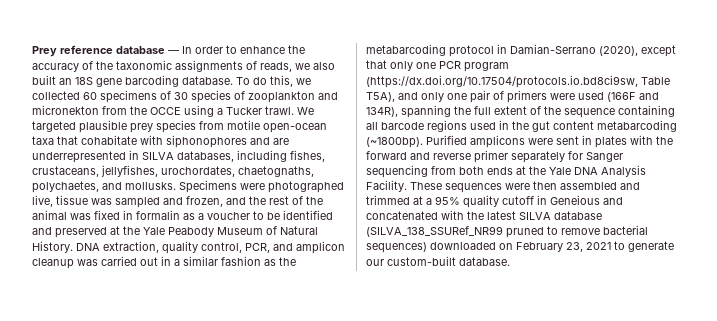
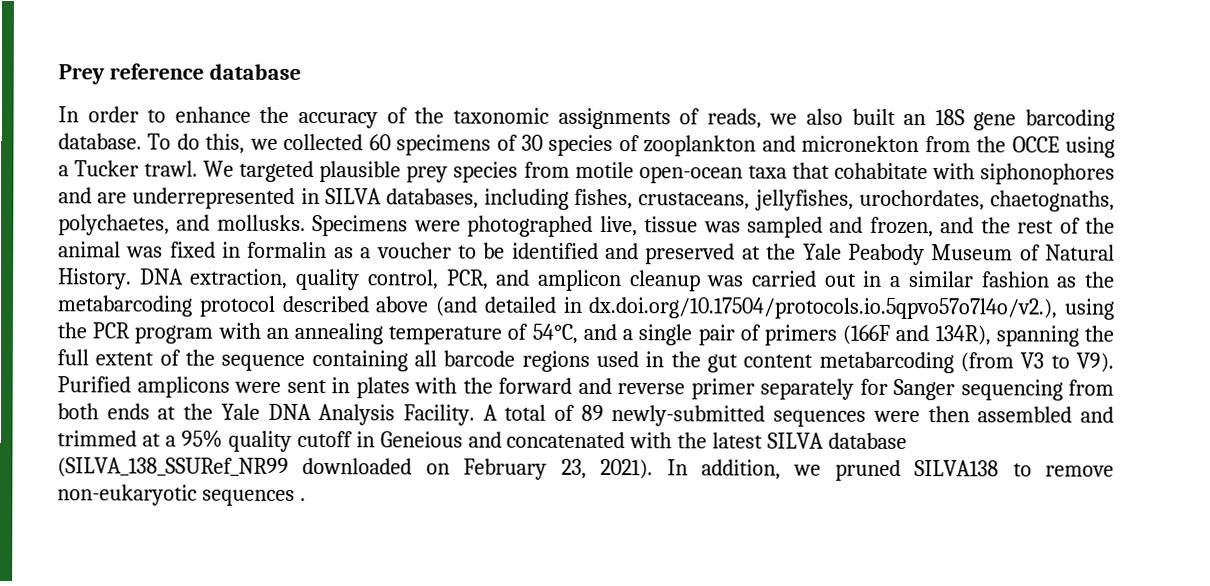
- Prey reference database — In order to enhance the accuracy of the taxonomic assignments of reads, we also built an 18S gene barcoding database.
+ Prey reference database
+ In order to enhance the accuracy of the taxonomic assignments of reads, we also built an 18S gene barcoding database.
- DNA extraction, quality control, PCR, and amplicon cleanup was carried out in a similar fashion as the metabarcoding protocol in Damian-Serrano (2020), except that only one PCR program (https://dx.doi.org/10.17504/protocols.io.bd8ci9sw, Table T5A), and only one pair of primers were used (166F and 134R), spanning the full extent of the sequence containing all barcode regions used in the gut content metabarcoding (~1800bp). Purified amplicons were sent in plates with the forward and reverse primer separately for Sanger sequencing from both ends at the Yale DNA Analysis Facility.
+ DNA extraction, quality control, PCR, and amplicon cleanup was carried out in a similar fashion as the metabarcoding protocol described above (and detailed in dx.doi.org/10.17504/protocols.io.5qpvo57o7l4o/v2.), using the PCR program with an annealing temperature of 54°C, and a single pair of primers (166F and 134R), spanning the full extent of the sequence containing all barcode regions used in the gut content metabarcoding (from V3 to V9). Purified amplicons were sent in plates with the forward and reverse primer separately for Sanger sequencing from both ends at the Yale DNA Analysis Facility.
- These sequences were then assembled and trimmed at a 95% quality cutoff in Geneious and concatenated with the latest SILVA database (SILVA_138_SSURef_NR99 pruned to remove bacterial sequences) downloaded on February 23, 2021 to generate our custom-built database.
+ A total of 89 newly-submitted sequences were then assembled and trimmed at a 95% quality cutoff in Geneious and concatenated with the latest SILVA database (SILVA_138_SSURef_NR99 downloaded on February 23, 2021). In addition, we pruned SILVA138 to remove non-eukaryotic sequences .

